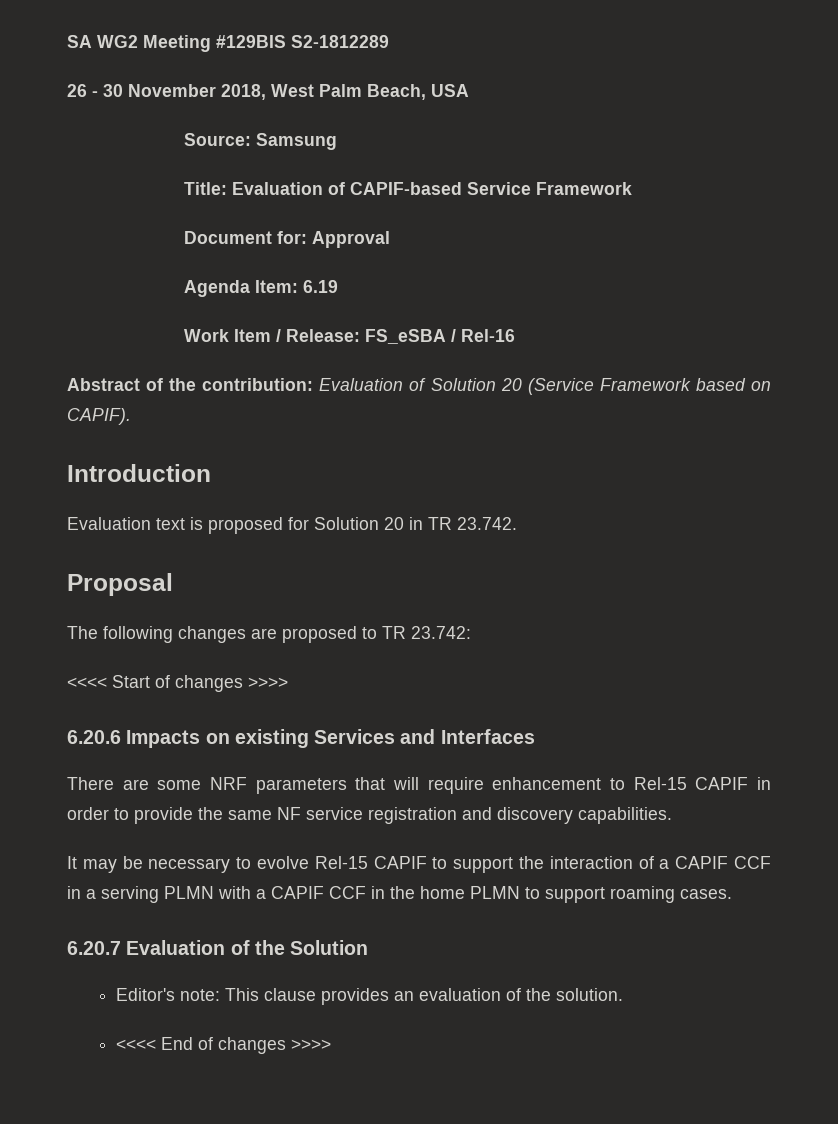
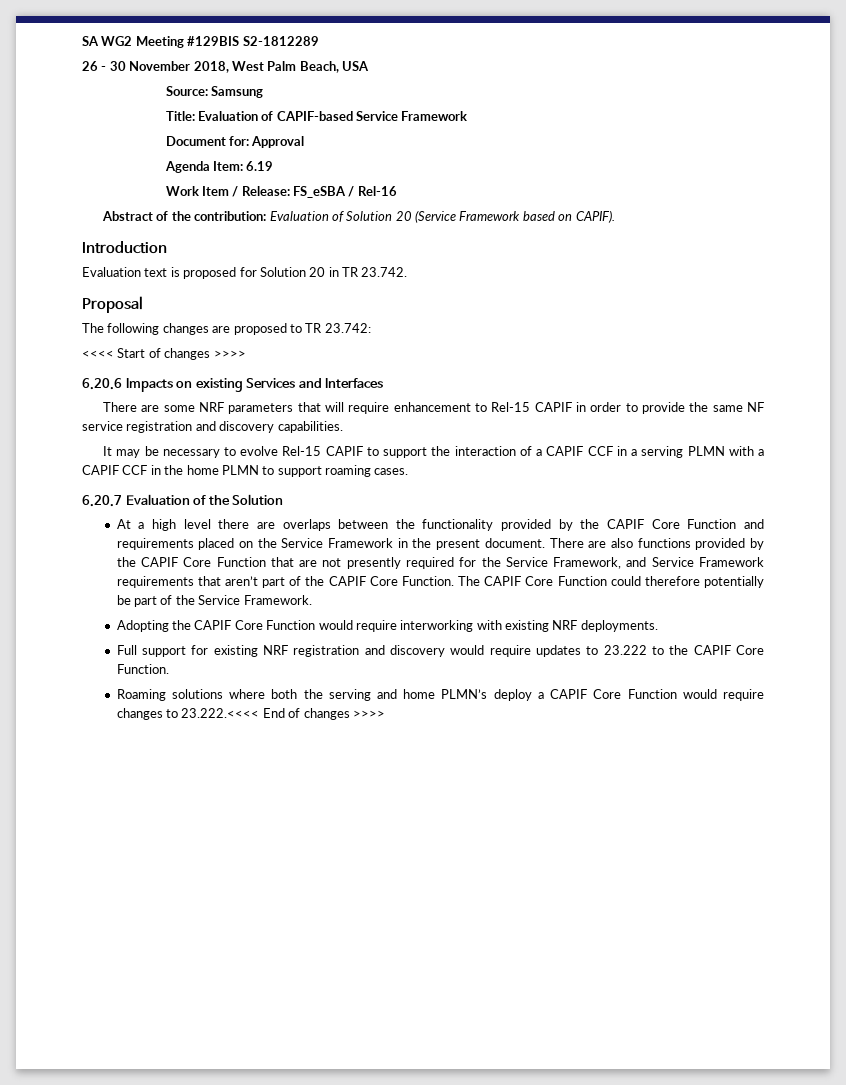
- Editor's note: This clause provides an evaluation of the solution.
- <<<< End of changes >>>>
+ At a high level there are overlaps between the functionality provided by the CAPIF Core Function and requirements placed on the Service Framework in the present document. There are also functions provided by the CAPIF Core Function that are not presently required for the Service Framework, and Service Framework requirements that aren’t part of the CAPIF Core Function. The CAPIF Core Function could therefore potentially be part of the Service Framework.
+ Adopting the CAPIF Core Function would require interworking with existing NRF deployments.
+ Full support for existing NRF registration and discovery would require updates to 23.222 to the CAPIF Core Function.
+ Roaming solutions where both the serving and home PLMN’s deploy a CAPIF Core Function would require changes to 23.222.<<<< End of changes >>>>

